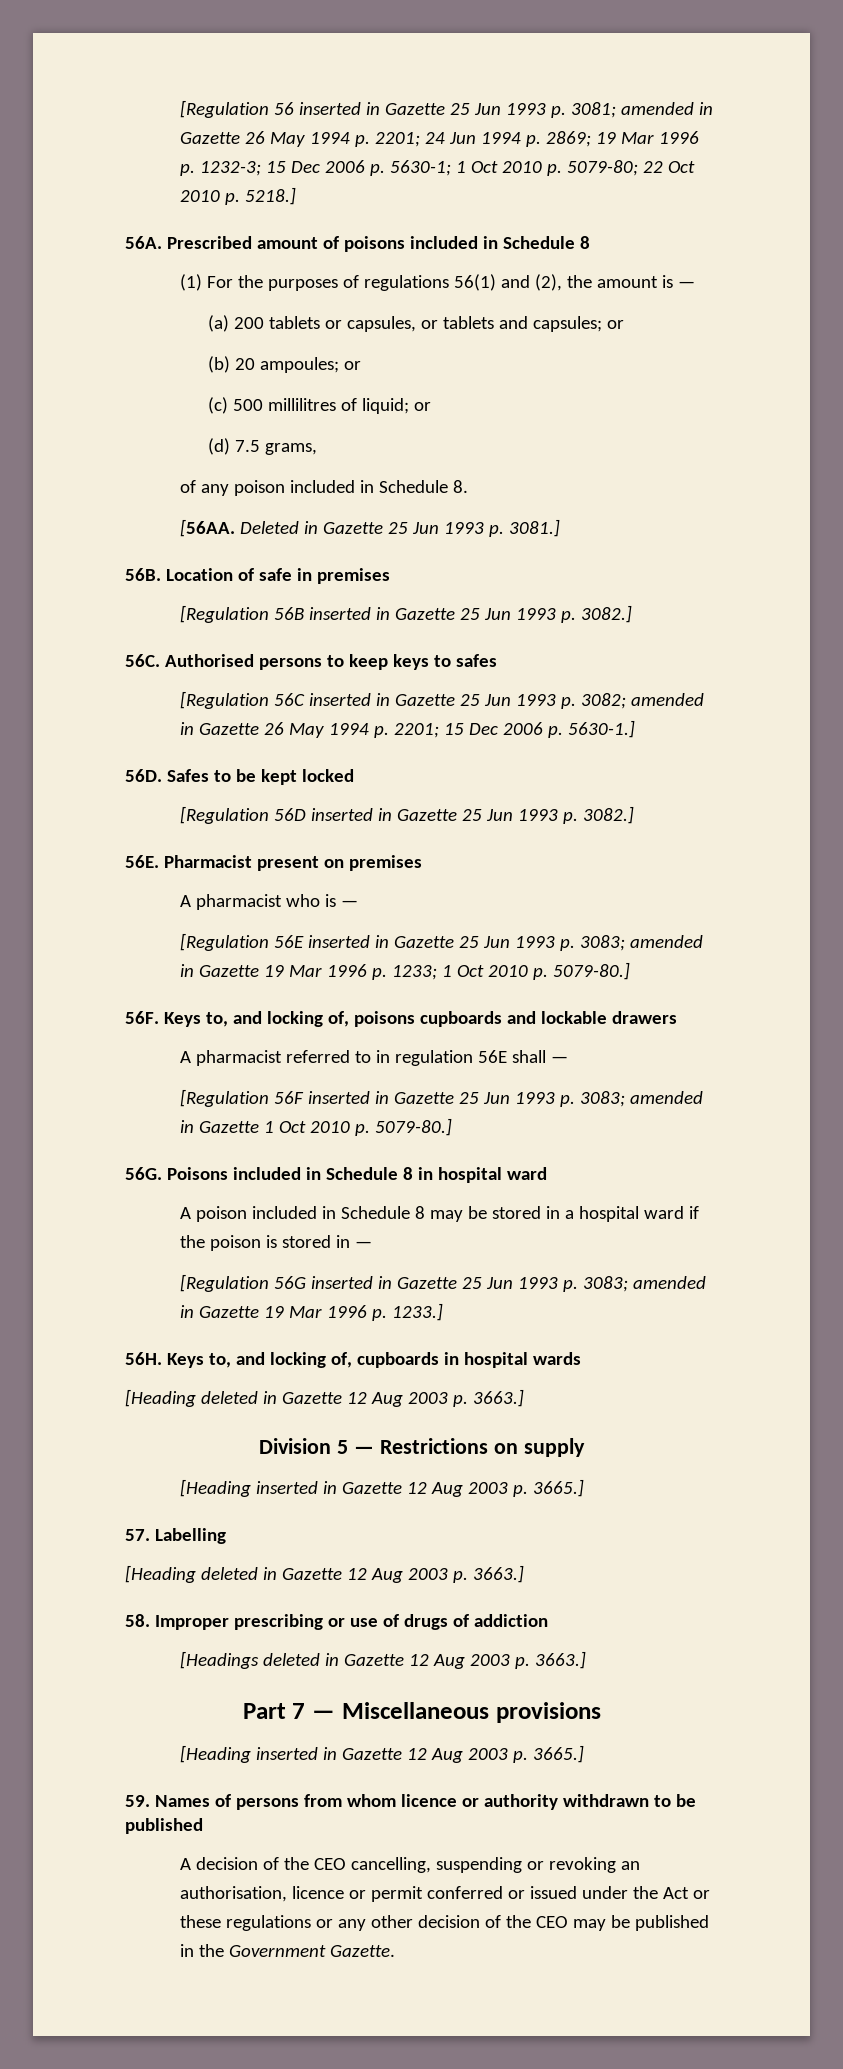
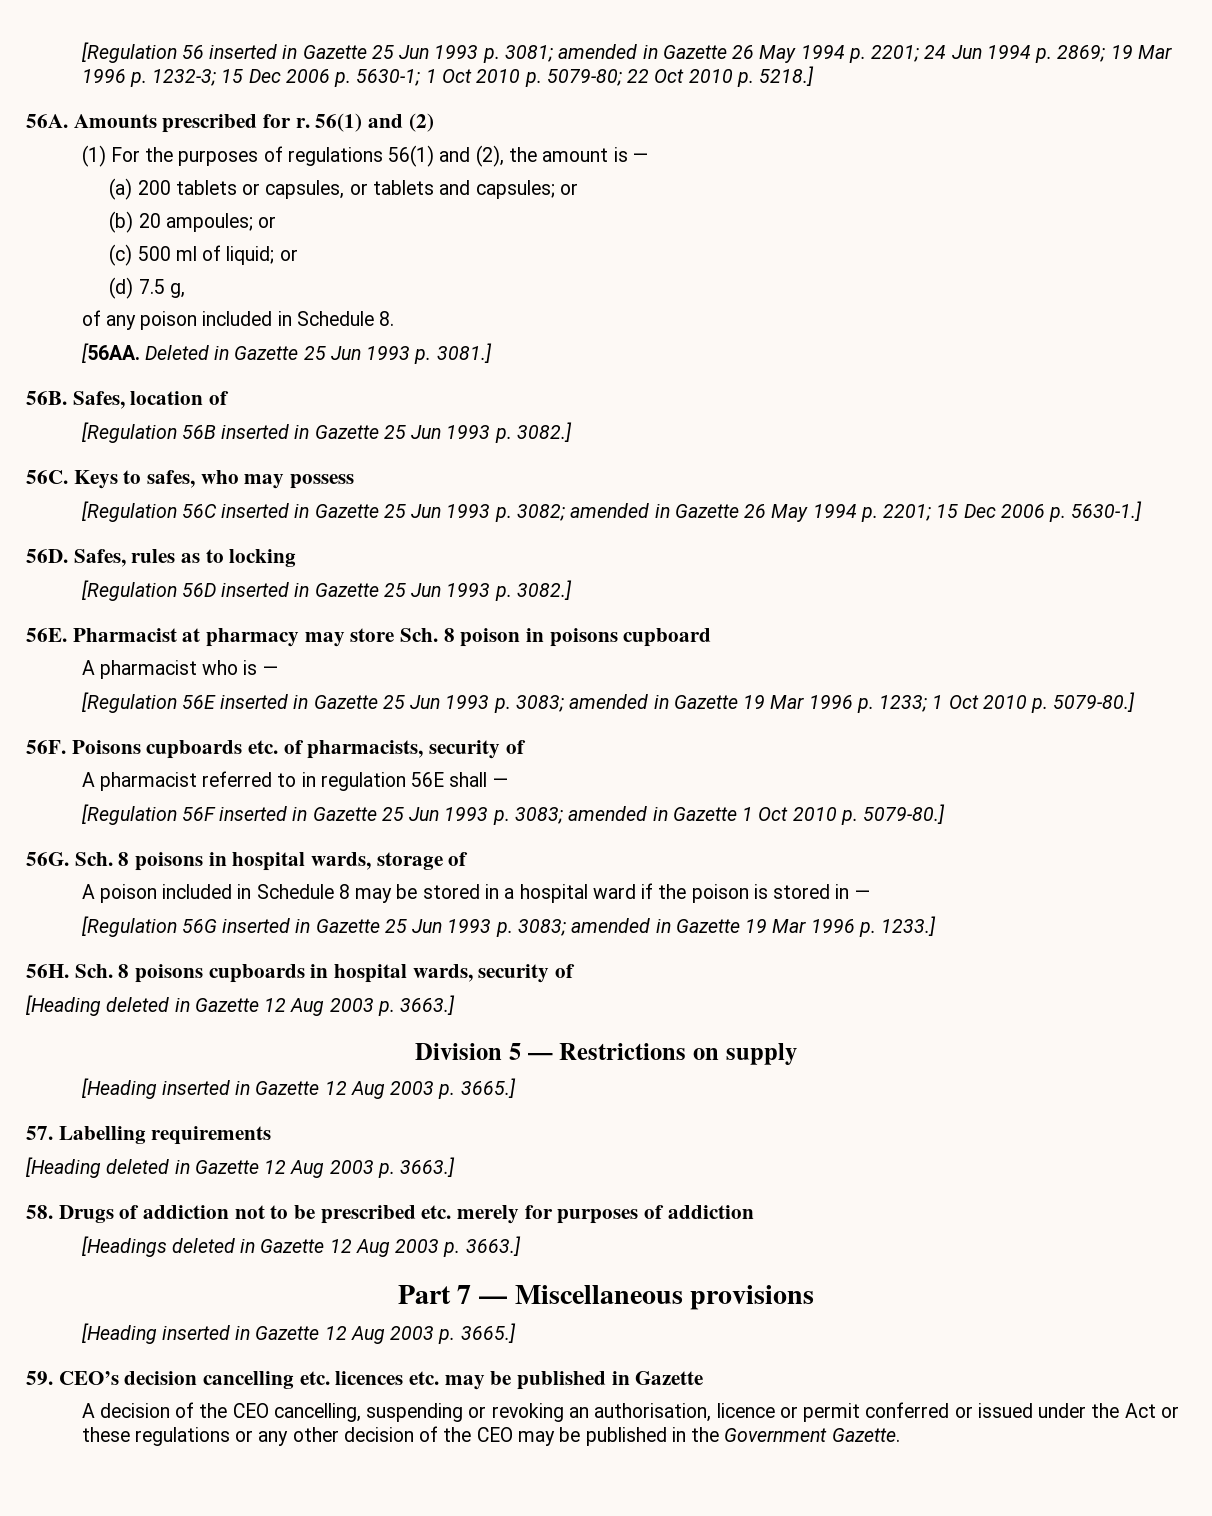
- Prescribed amount of poisons included in Schedule 8
+ Amounts prescribed for r. 56(1) and (2)
- (c) 500 millilitres of liquid; or
+ (c) 500 ml of liquid; or
- (d) 7.5 grams,
+ (d) 7.5 g,
- Location of safe in premises
+ Safes, location of
- Authorised persons to keep keys to safes
+ Keys to safes, who may possess
- Safes to be kept locked
+ Safes, rules as to locking
- Pharmacist present on premises
+ Pharmacist at pharmacy may store Sch. 8 poison in poisons cupboard
- Keys to, and locking of, poisons cupboards and lockable drawers
+ Poisons cupboards etc. of pharmacists, security of
- Poisons included in Schedule 8 in hospital ward
+ Sch. 8 poisons in hospital wards, storage of
- Keys to, and locking of, cupboards in hospital wards
+ Sch. 8 poisons cupboards in hospital wards, security of
- 57. Labelling
+ 57. Labelling requirements
- 58. Improper prescribing or use of drugs of addiction
+ 58. Drugs of addiction not to be prescribed etc. merely for purposes of addiction
- 59. Names of persons from whom licence or authority withdrawn to be published
+ 59. CEO’s decision cancelling etc. licences etc. may be published in Gazette

